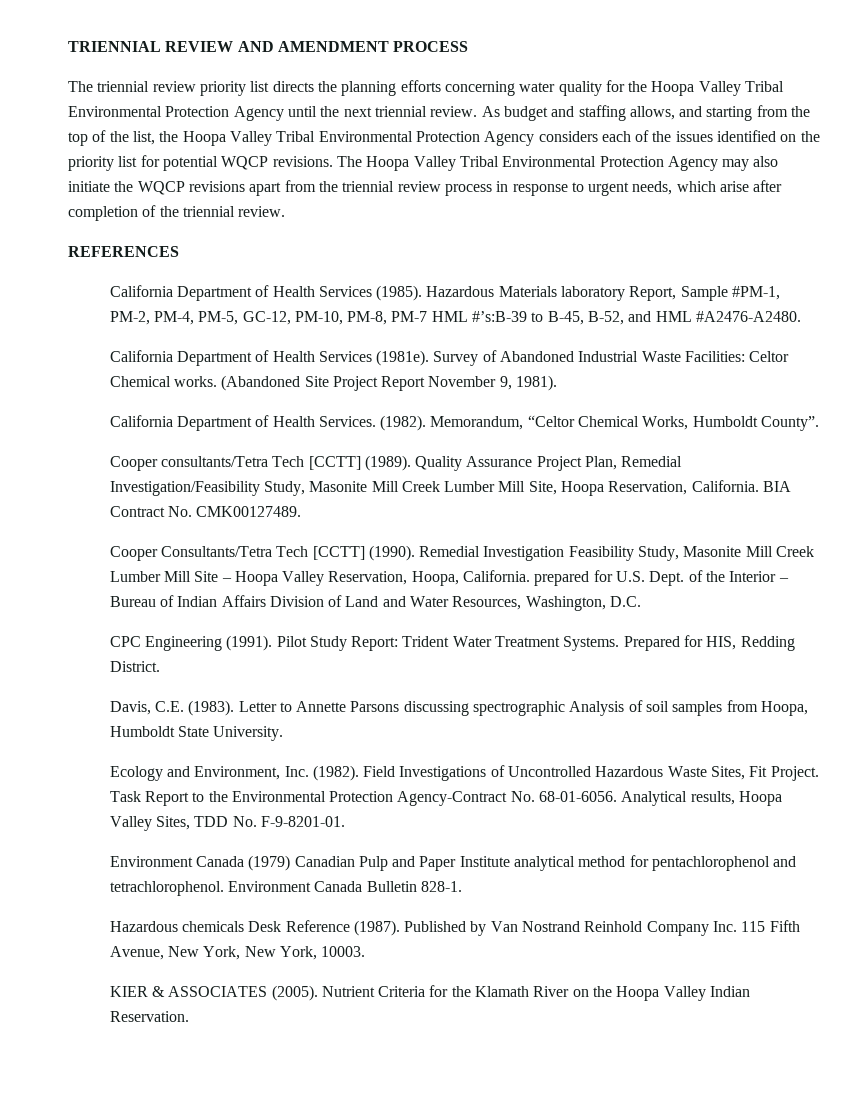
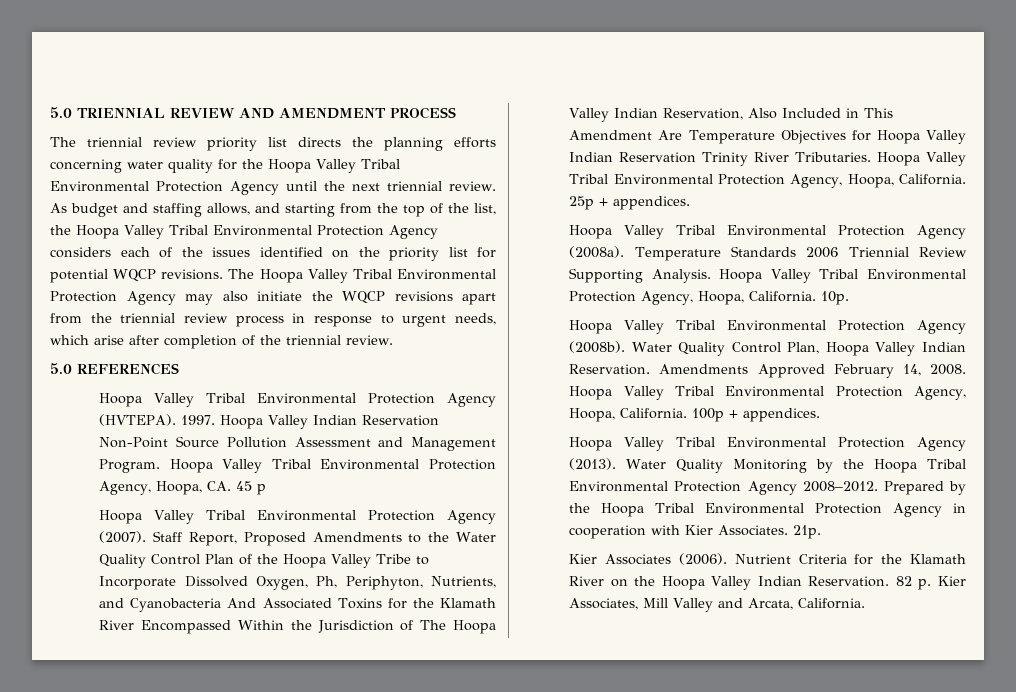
- TRIENNIAL REVIEW AND AMENDMENT PROCESS
+ 5.0 TRIENNIAL REVIEW AND AMENDMENT PROCESS
- REFERENCES
+ 5.0 REFERENCES
- California Department of Health Services (1985). Hazardous Materials laboratory Report, Sample #PM-1, PM-2, PM-4, PM-5, GC-12, PM-10, PM-8, PM-7 HML #’s:B-39 to B-45, B-52, and HML #A2476-A2480.
- California Department of Health Services (1981e). Survey of Abandoned Industrial Waste Facilities: Celtor Chemical works. (Abandoned Site Project Report November 9, 1981).
- California Department of Health Services. (1982). Memorandum, “Celtor Chemical Works, Humboldt County”.
- Cooper consultants/Tetra Tech [CCTT] (1989). Quality Assurance Project Plan, Remedial Investigation/Feasibility Study, Masonite Mill Creek Lumber Mill Site, Hoopa Reservation, California. BIA Contract No. CMK00127489.
- Cooper Consultants/Tetra Tech [CCTT] (1990). Remedial Investigation Feasibility Study, Masonite Mill Creek Lumber Mill Site – Hoopa Valley Reservation, Hoopa, California. prepared for U.S. Dept. of the Interior – Bureau of Indian Affairs Division of Land and Water Resources, Washington, D.C.
- CPC Engineering (1991). Pilot Study Report: Trident Water Treatment Systems. Prepared for HIS, Redding District.
- Davis, C.E. (1983). Letter to Annette Parsons discussing spectrographic Analysis of soil samples from Hoopa, Humboldt State University.
- Ecology and Environment, Inc. (1982). Field Investigations of Uncontrolled Hazardous Waste Sites, Fit Project. Task Report to the Environmental Protection Agency-Contract No. 68-01-6056. Analytical results, Hoopa Valley Sites, TDD No. F-9-8201-01.
- Environment Canada (1979) Canadian Pulp and Paper Institute analytical method for pentachlorophenol and tetrachlorophenol. Environment Canada Bulletin 828-1.
- Hazardous chemicals Desk Reference (1987). Published by Van Nostrand Reinhold Company Inc. 115 Fifth Avenue, New York, New York, 10003.
- KIER & ASSOCIATES (2005).
+ Hoopa Valley Tribal Environmental Protection Agency (HVTEPA). 1997. Hoopa Valley Indian Reservation Non-Point Source Pollution Assessment and Management Program. Hoopa Valley Tribal Environmental Protection Agency, Hoopa, CA. 45 p
+ Hoopa Valley Tribal Environmental Protection Agency (2007). Staff Report, Proposed Amendments to the Water Quality Control Plan of the Hoopa Valley Tribe to Incorporate Dissolved Oxygen, Ph, Periphyton, Nutrients, and Cyanobacteria And Associated Toxins for the Klamath River Encompassed Within the Jurisdiction of The Hoopa Valley Indian Reservation, Also Included in This Amendment Are Temperature Objectives for Hoopa Valley Indian Reservation Trinity River Tributaries. Hoopa Valley Tribal Environmental Protection Agency, Hoopa, California. 25p + appendices.
+ Hoopa Valley Tribal Environmental Protection Agency (2008a). Temperature Standards 2006 Triennial Review Supporting Analysis. Hoopa Valley Tribal Environmental Protection Agency, Hoopa, California. 10p.
+ Hoopa Valley Tribal Environmental Protection Agency (2008b). Water Quality Control Plan, Hoopa Valley Indian Reservation. Amendments Approved February 14, 2008. Hoopa Valley Tribal Environmental Protection Agency, Hoopa, California. 100p + appendices.
+ Hoopa Valley Tribal Environmental Protection Agency (2013). Water Quality Monitoring by the Hoopa Tribal Environmental Protection Agency 2008–2012. Prepared by the Hoopa Tribal Environmental Protection Agency in cooperation with Kier Associates. 21p.
+ Kier Associates (2006).
+ 82 p. Kier Associates, Mill Valley and Arcata, California.

